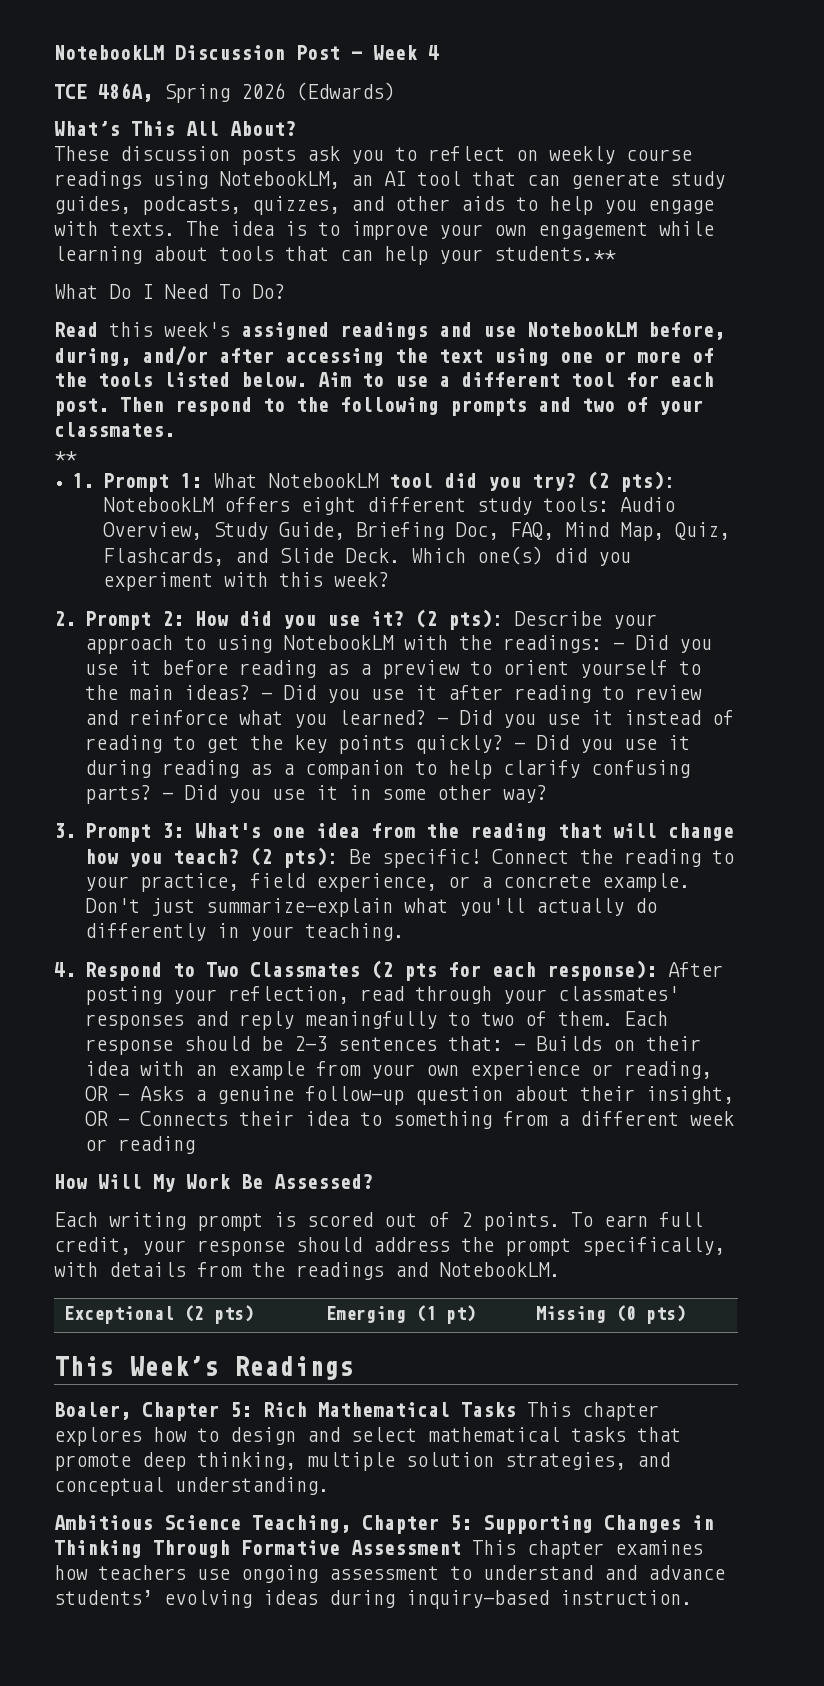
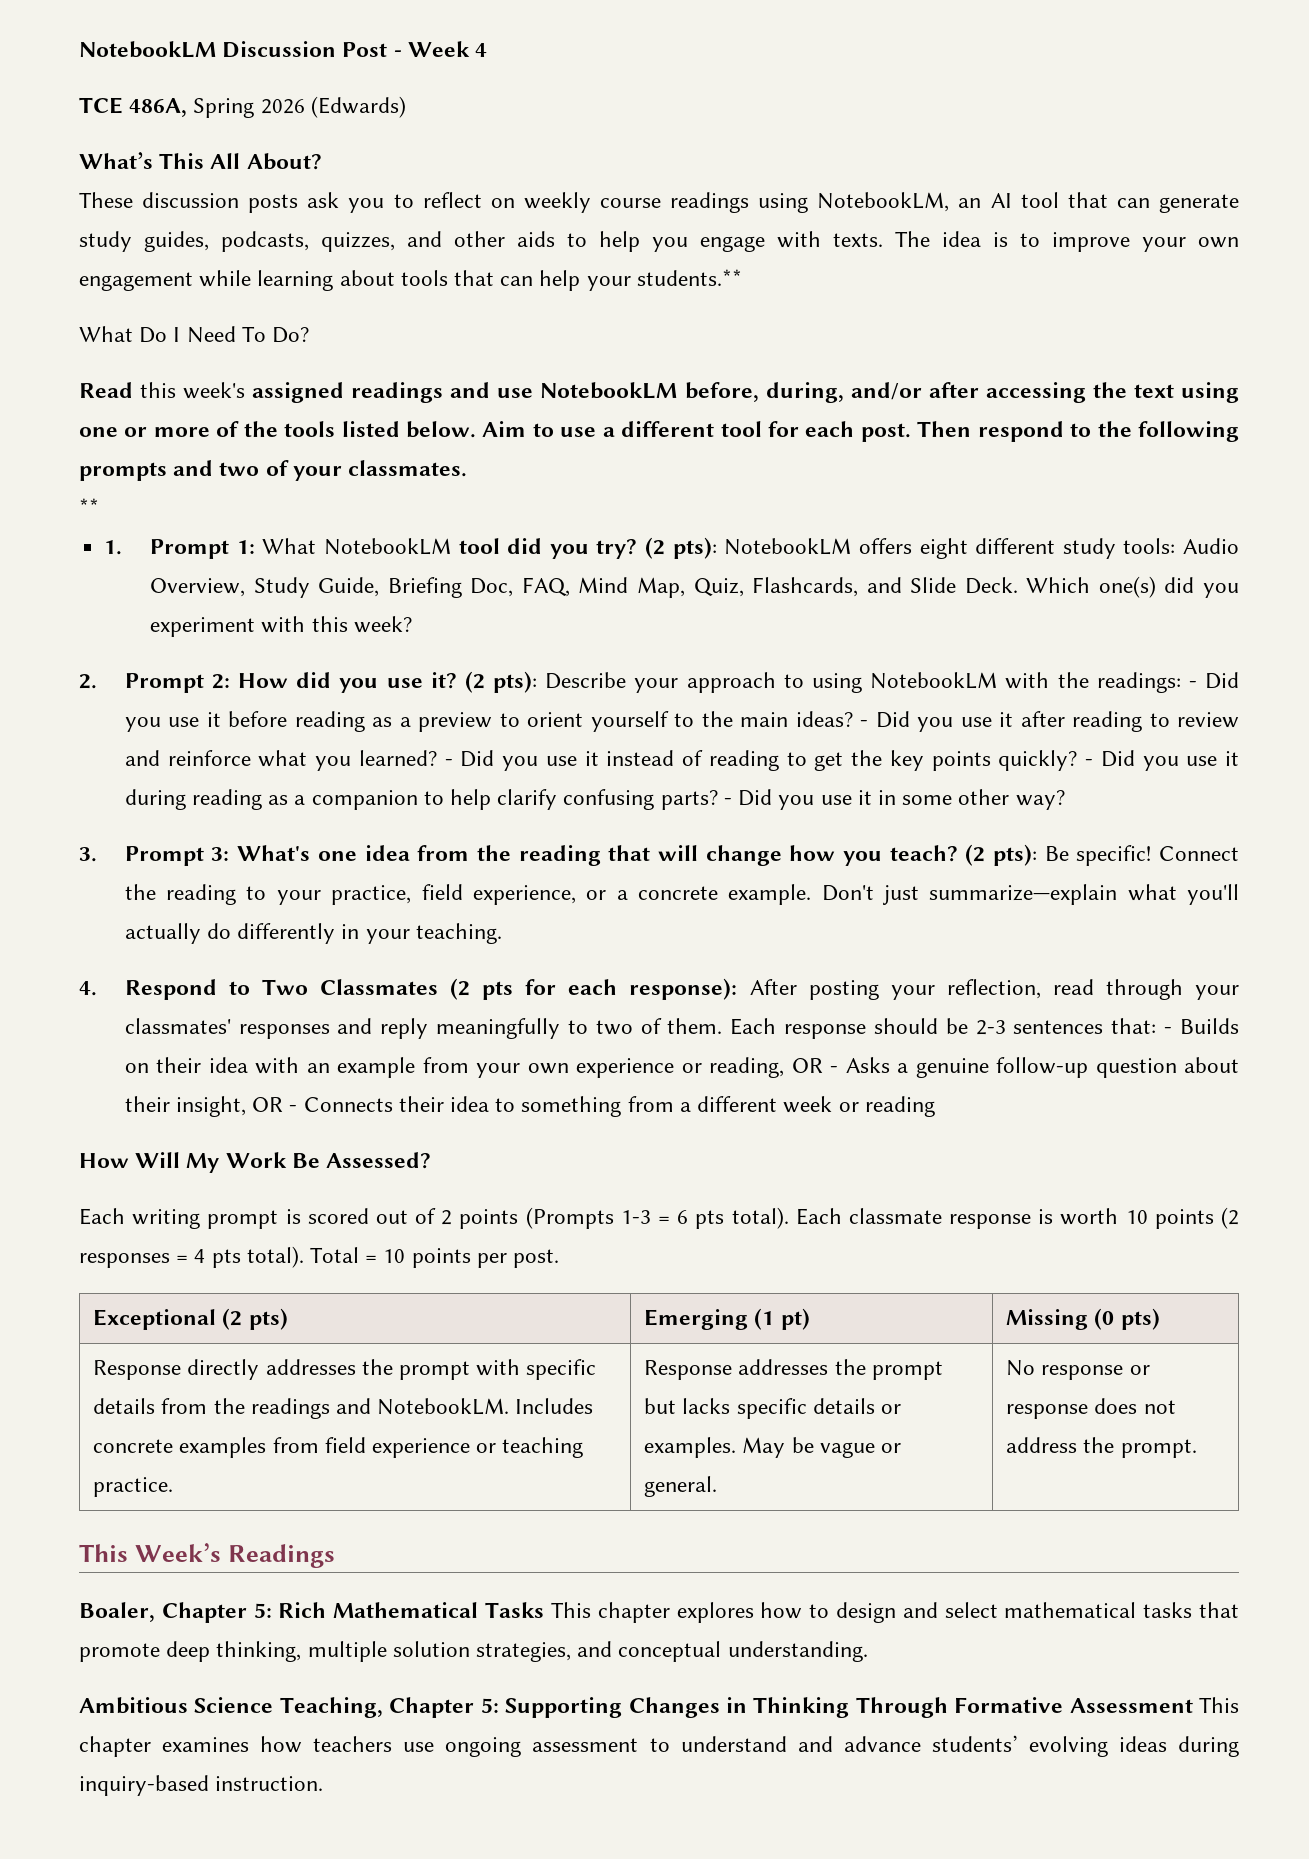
- Each writing prompt is scored out of 2 points. To earn full credit, your response should address the prompt specifically, with details from the readings and NotebookLM.
+ Each writing prompt is scored out of 2 points (Prompts 1-3 = 6 pts total). Each classmate response is worth 10 points (2 responses = 4 pts total). Total = 10 points per post.
+ Response directly addresses the prompt with specific details from the readings and NotebookLM. Includes concrete examples from field experience or teaching practice. | Response addresses the prompt but lacks specific details or examples. May be vague or general. | No response or response does not address the prompt.

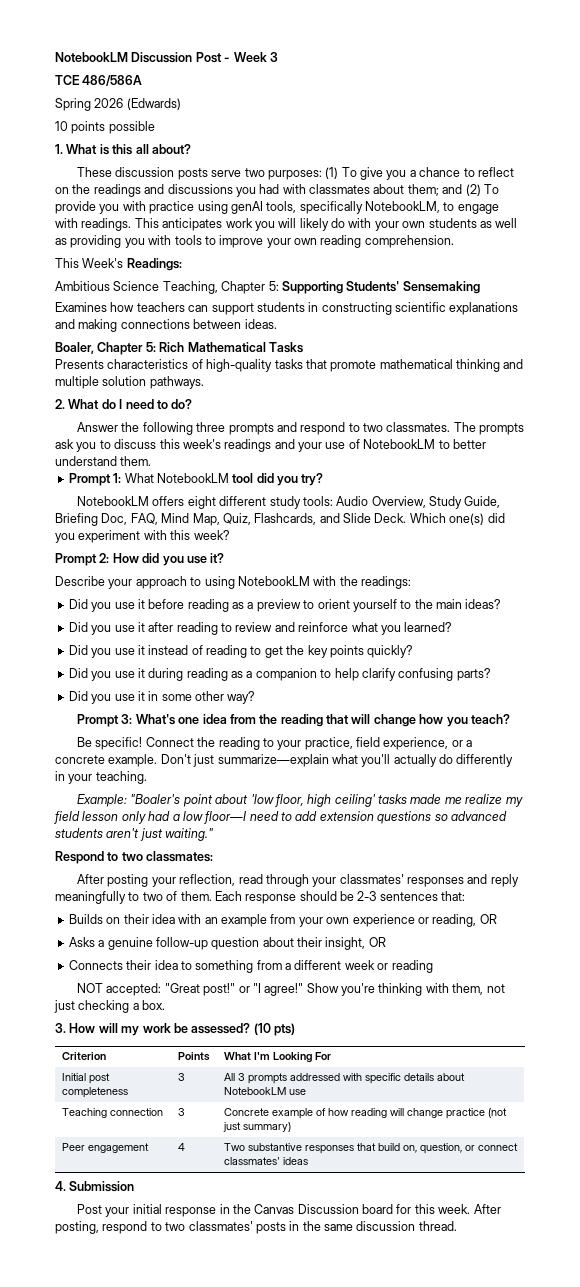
- NotebookLM Discussion Post - Week 4
+ NotebookLM Discussion Post - Week 3
- TCE 486A, Spring 2026 (Edwards)
+ TCE 486/586A
+ Spring 2026 (Edwards)
- What’s This All About?
- These discussion posts ask you to reflect on weekly course readings using NotebookLM, an AI tool that can generate study guides, podcasts, quizzes, and other aids to help you engage with texts. The idea is to improve your own engagement while learning about tools that can help your students.**
- What Do I Need To Do?
- Read this week's assigned readings and use NotebookLM before, during, and/or after accessing the text using one or more of the tools listed below. Aim to use a different tool for each post. Then respond to the following prompts and two of your classmates.
- **
- 1. Prompt 1: What NotebookLM tool did you try? (2 pts): NotebookLM offers eight different study tools: Audio Overview, Study Guide, Briefing Doc, FAQ, Mind Map, Quiz, Flashcards, and Slide Deck.
+ 10 points possible
+ 1. What is this all about?
+ These discussion posts serve two purposes: (1) To give you a chance to reflect on the readings and discussions you had with classmates about them; and (2) To provide you with practice using genAI tools, specifically NotebookLM, to engage with readings. This anticipates work you will likely do with your own students as well as providing you with tools to improve your own reading comprehension.
+ This Week's Readings:
+ Ambitious Science Teaching, Chapter 5: Supporting Students' Sensemaking
+ Examines how teachers can support students in constructing scientific explanations and making connections between ideas.
+ Boaler, Chapter 5: Rich Mathematical Tasks
+ Presents characteristics of high-quality tasks that promote mathematical thinking and multiple solution pathways.
+ 2. What do I need to do?
+ Answer the following three prompts and respond to two classmates. The prompts ask you to discuss this week's readings and your use of NotebookLM to better understand them.
+ Prompt 1: What NotebookLM tool did you try?
+ NotebookLM offers eight different study tools: Audio Overview, Study Guide, Briefing Doc, FAQ, Mind Map, Quiz, Flashcards, and Slide Deck.
- 2. Prompt 2:
+ Prompt 2:
- How did you use it? (2 pts): Describe your approach to using NotebookLM with the readings: - Did you use it before reading as a preview to orient yourself to the main ideas? - Did you use it after reading to review and reinforce what you learned? - Did you use it instead of reading to get the key points quickly? - Did you use it during reading as a companion to help clarify confusing parts? - Did you use it in some other way?
+ How did you use it?
+ Describe your approach to using NotebookLM with the readings:
+ Did you use it before reading as a preview to orient yourself to the main ideas?
+ Did you use it after reading to review and reinforce what you learned?
+ Did you use it instead of reading to get the key points quickly?
+ Did you use it during reading as a companion to help clarify confusing parts?
+ Did you use it in some other way?
- 3. Prompt 3: What's one idea from the reading that will change how you teach? (2 pts): Be specific!
+ Prompt 3: What's one idea from the reading that will change how you teach?
+ Be specific!
- 4. Respond to Two Classmates (2 pts for each response): After posting your reflection, read through your classmates' responses and reply meaningfully to two of them.
+ Example: "Boaler's point about 'low floor, high ceiling' tasks made me realize my field lesson only had a low floor—I need to add extension questions so advanced students aren't just waiting."
+ Respond to two classmates:
+ After posting your reflection, read through your classmates' responses and reply meaningfully to two of them.
- Each response should be 2-3 sentences that: - Builds on their idea with an example from your own experience or reading, OR - Asks a genuine follow-up question about their insight, OR - Connects their idea to something from a different week or reading
+ Each response should be 2-3 sentences that:
+ Builds on their idea with an example from your own experience or reading, OR
+ Asks a genuine follow-up question about their insight, OR
+ Connects their idea to something from a different week or reading
- How Will My Work Be Assessed?
- Each writing prompt is scored out of 2 points (Prompts 1-3 = 6 pts total). Each classmate response is worth 10 points (2 responses = 4 pts total). Total = 10 points per post.
- Exceptional (2 pts) | Emerging (1 pt) | Missing (0 pts)
- Response directly addresses the prompt with specific details from the readings and NotebookLM. Includes concrete examples from field experience or teaching practice. | Response addresses the prompt but lacks specific details or examples. May be vague or general. | No response or response does not address the prompt.
- This Week’s Readings
- Boaler, Chapter 5: Rich Mathematical Tasks This chapter explores how to design and select mathematical tasks that promote deep thinking, multiple solution strategies, and conceptual understanding.
- Ambitious Science Teaching, Chapter 5: Supporting Changes in Thinking Through Formative Assessment This chapter examines how teachers use ongoing assessment to understand and advance students’ evolving ideas during inquiry-based instruction.
+ NOT accepted: "Great post!" or "I agree!" Show you're thinking with them, not just checking a box.
+ 3. How will my work be assessed? (10 pts)
+ Criterion | Points | What I'm Looking For
+ Initial post completeness | 3 | All 3 prompts addressed with specific details about NotebookLM use
+ Teaching connection | 3 | Concrete example of how reading will change practice (not just summary)
+ Peer engagement | 4 | Two substantive responses that build on, question, or connect classmates' ideas
+ 4. Submission
+ Post your initial response in the Canvas Discussion board for this week. After posting, respond to two classmates' posts in the same discussion thread.

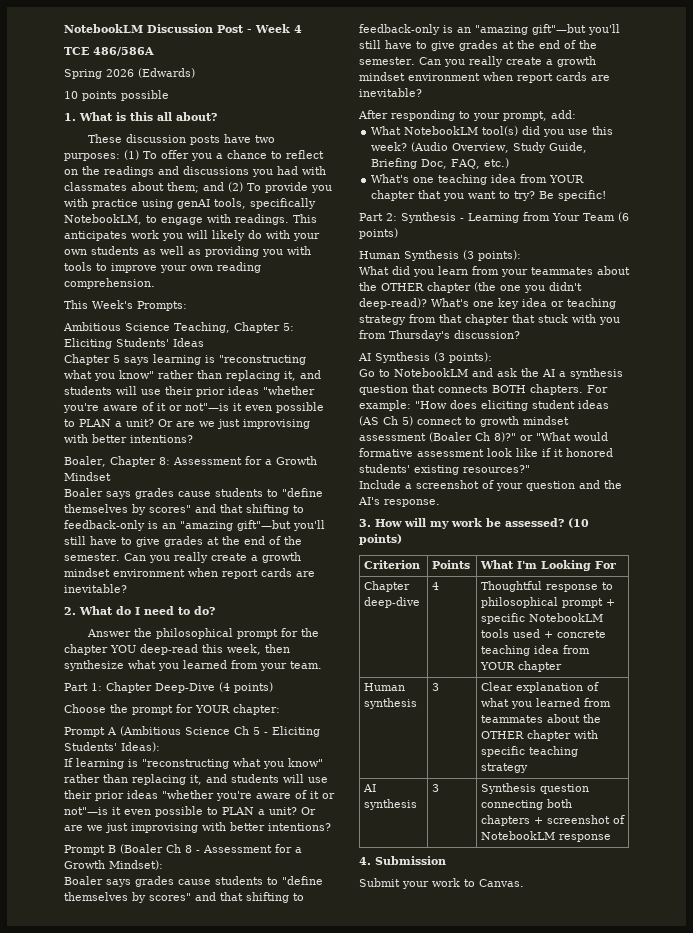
- NotebookLM Discussion Post - Week 3
+ NotebookLM Discussion Post - Week 4
- These discussion posts serve two purposes: (1) To give you a chance to reflect on the readings and discussions you had with classmates about them; and (2) To provide you with practice using genAI tools, specifically NotebookLM, to engage with readings.
+ These discussion posts have two purposes: (1) To offer you a chance to reflect on the readings and discussions you had with classmates about them; and (2) To provide you with practice using genAI tools, specifically NotebookLM, to engage with readings.
- This Week's Readings:
+ This Week's Prompts:
- Ambitious Science Teaching, Chapter 5: Supporting Students' Sensemaking
- Examines how teachers can support students in constructing scientific explanations and making connections between ideas.
- Boaler, Chapter 5: Rich Mathematical Tasks
- Presents characteristics of high-quality tasks that promote mathematical thinking and multiple solution pathways.
+ Ambitious Science Teaching, Chapter 5: Eliciting Students' Ideas
+ Chapter 5 says learning is "reconstructing what you know" rather than replacing it, and students will use their prior ideas "whether you're aware of it or not"—is it even possible to PLAN a unit? Or are we just improvising with better intentions?
+ Boaler, Chapter 8: Assessment for a Growth Mindset
+ Boaler says grades cause students to "define themselves by scores" and that shifting to feedback-only is an "amazing gift"—but you'll still have to give grades at the end of the semester. Can you really create a growth mindset environment when report cards are inevitable?
- Answer the following three prompts and respond to two classmates. The prompts ask you to discuss this week's readings and your use of NotebookLM to better understand them.
- Prompt 1: What NotebookLM tool did you try?
- NotebookLM offers eight different study tools: Audio Overview, Study Guide, Briefing Doc, FAQ, Mind Map, Quiz, Flashcards, and Slide Deck. Which one(s) did you experiment with this week?
- Prompt 2: How did you use it?
- Describe your approach to using NotebookLM with the readings:
- Did you use it before reading as a preview to orient yourself to the main ideas?
- Did you use it after reading to review and reinforce what you learned?
- Did you use it instead of reading to get the key points quickly?
- Did you use it during reading as a companion to help clarify confusing parts?
- Did you use it in some other way?
- Prompt 3: What's one idea from the reading that will change how you teach?
- Be specific! Connect the reading to your practice, field experience, or a concrete example. Don't just summarize—explain what you'll actually do differently in your teaching.
- Example: "Boaler's point about 'low floor, high ceiling' tasks made me realize my field lesson only had a low floor—I need to add extension questions so advanced students aren't just waiting."
- Respond to two classmates:
- After posting your reflection, read through your classmates' responses and reply meaningfully to two of them. Each response should be 2-3 sentences that:
- Builds on their idea with an example from your own experience or reading, OR
- Asks a genuine follow-up question about their insight, OR
- Connects their idea to something from a different week or reading
- NOT accepted: "Great post!" or "I agree!" Show you're thinking with them, not just checking a box.
+ Answer the philosophical prompt for the chapter YOU deep-read this week, then synthesize what you learned from your team.
+ Part 1: Chapter Deep-Dive (4 points)
+ Choose the prompt for YOUR chapter:
+ Prompt A (Ambitious Science Ch 5 - Eliciting Students' Ideas):
+ If learning is "reconstructing what you know" rather than replacing it, and students will use their prior ideas "whether you're aware of it or not"—is it even possible to PLAN a unit? Or are we just improvising with better intentions?
+ Prompt B (Boaler Ch 8 - Assessment for a Growth Mindset):
+ Boaler says grades cause students to "define themselves by scores" and that shifting to feedback-only is an "amazing gift"—but you'll still have to give grades at the end of the semester. Can you really create a growth mindset environment when report cards are inevitable?
+ After responding to your prompt, add:
+ What NotebookLM tool(s) did you use this week? (Audio Overview, Study Guide, Briefing Doc, FAQ, etc.)
+ What's one teaching idea from YOUR chapter that you want to try? Be specific!
+ Part 2: Synthesis - Learning from Your Team (6 points)
+ Human Synthesis (3 points):
+ What did you learn from your teammates about the OTHER chapter (the one you didn't deep-read)? What's one key idea or teaching strategy from that chapter that stuck with you from Thursday's discussion?
+ AI Synthesis (3 points):
+ Go to NotebookLM and ask the AI a synthesis question that connects BOTH chapters. For example: "How does eliciting student ideas (AS Ch 5) connect to growth mindset assessment (Boaler Ch 8)?" or "What would formative assessment look like if it honored students' existing resources?"
+ Include a screenshot of your question and the AI's response.
- (10 pts)
+ (10 points)
- Initial post completeness | 3 | All 3 prompts addressed with specific details about NotebookLM use
- Teaching connection | 3 | Concrete example of how reading will change practice (not just summary)
- Peer engagement | 4 | Two substantive responses that build on, question, or connect classmates' ideas
+ Chapter deep-dive | 4 | Thoughtful response to philosophical prompt + specific NotebookLM tools used + concrete teaching idea from YOUR chapter
+ Human synthesis | 3 | Clear explanation of what you learned from teammates about the OTHER chapter with specific teaching strategy
+ AI synthesis | 3 | Synthesis question connecting both chapters + screenshot of NotebookLM response
  4. Submission
- Post your initial response in the Canvas Discussion board for this week. After posting, respond to two classmates' posts in the same discussion thread.
+ Submit your work to Canvas.

